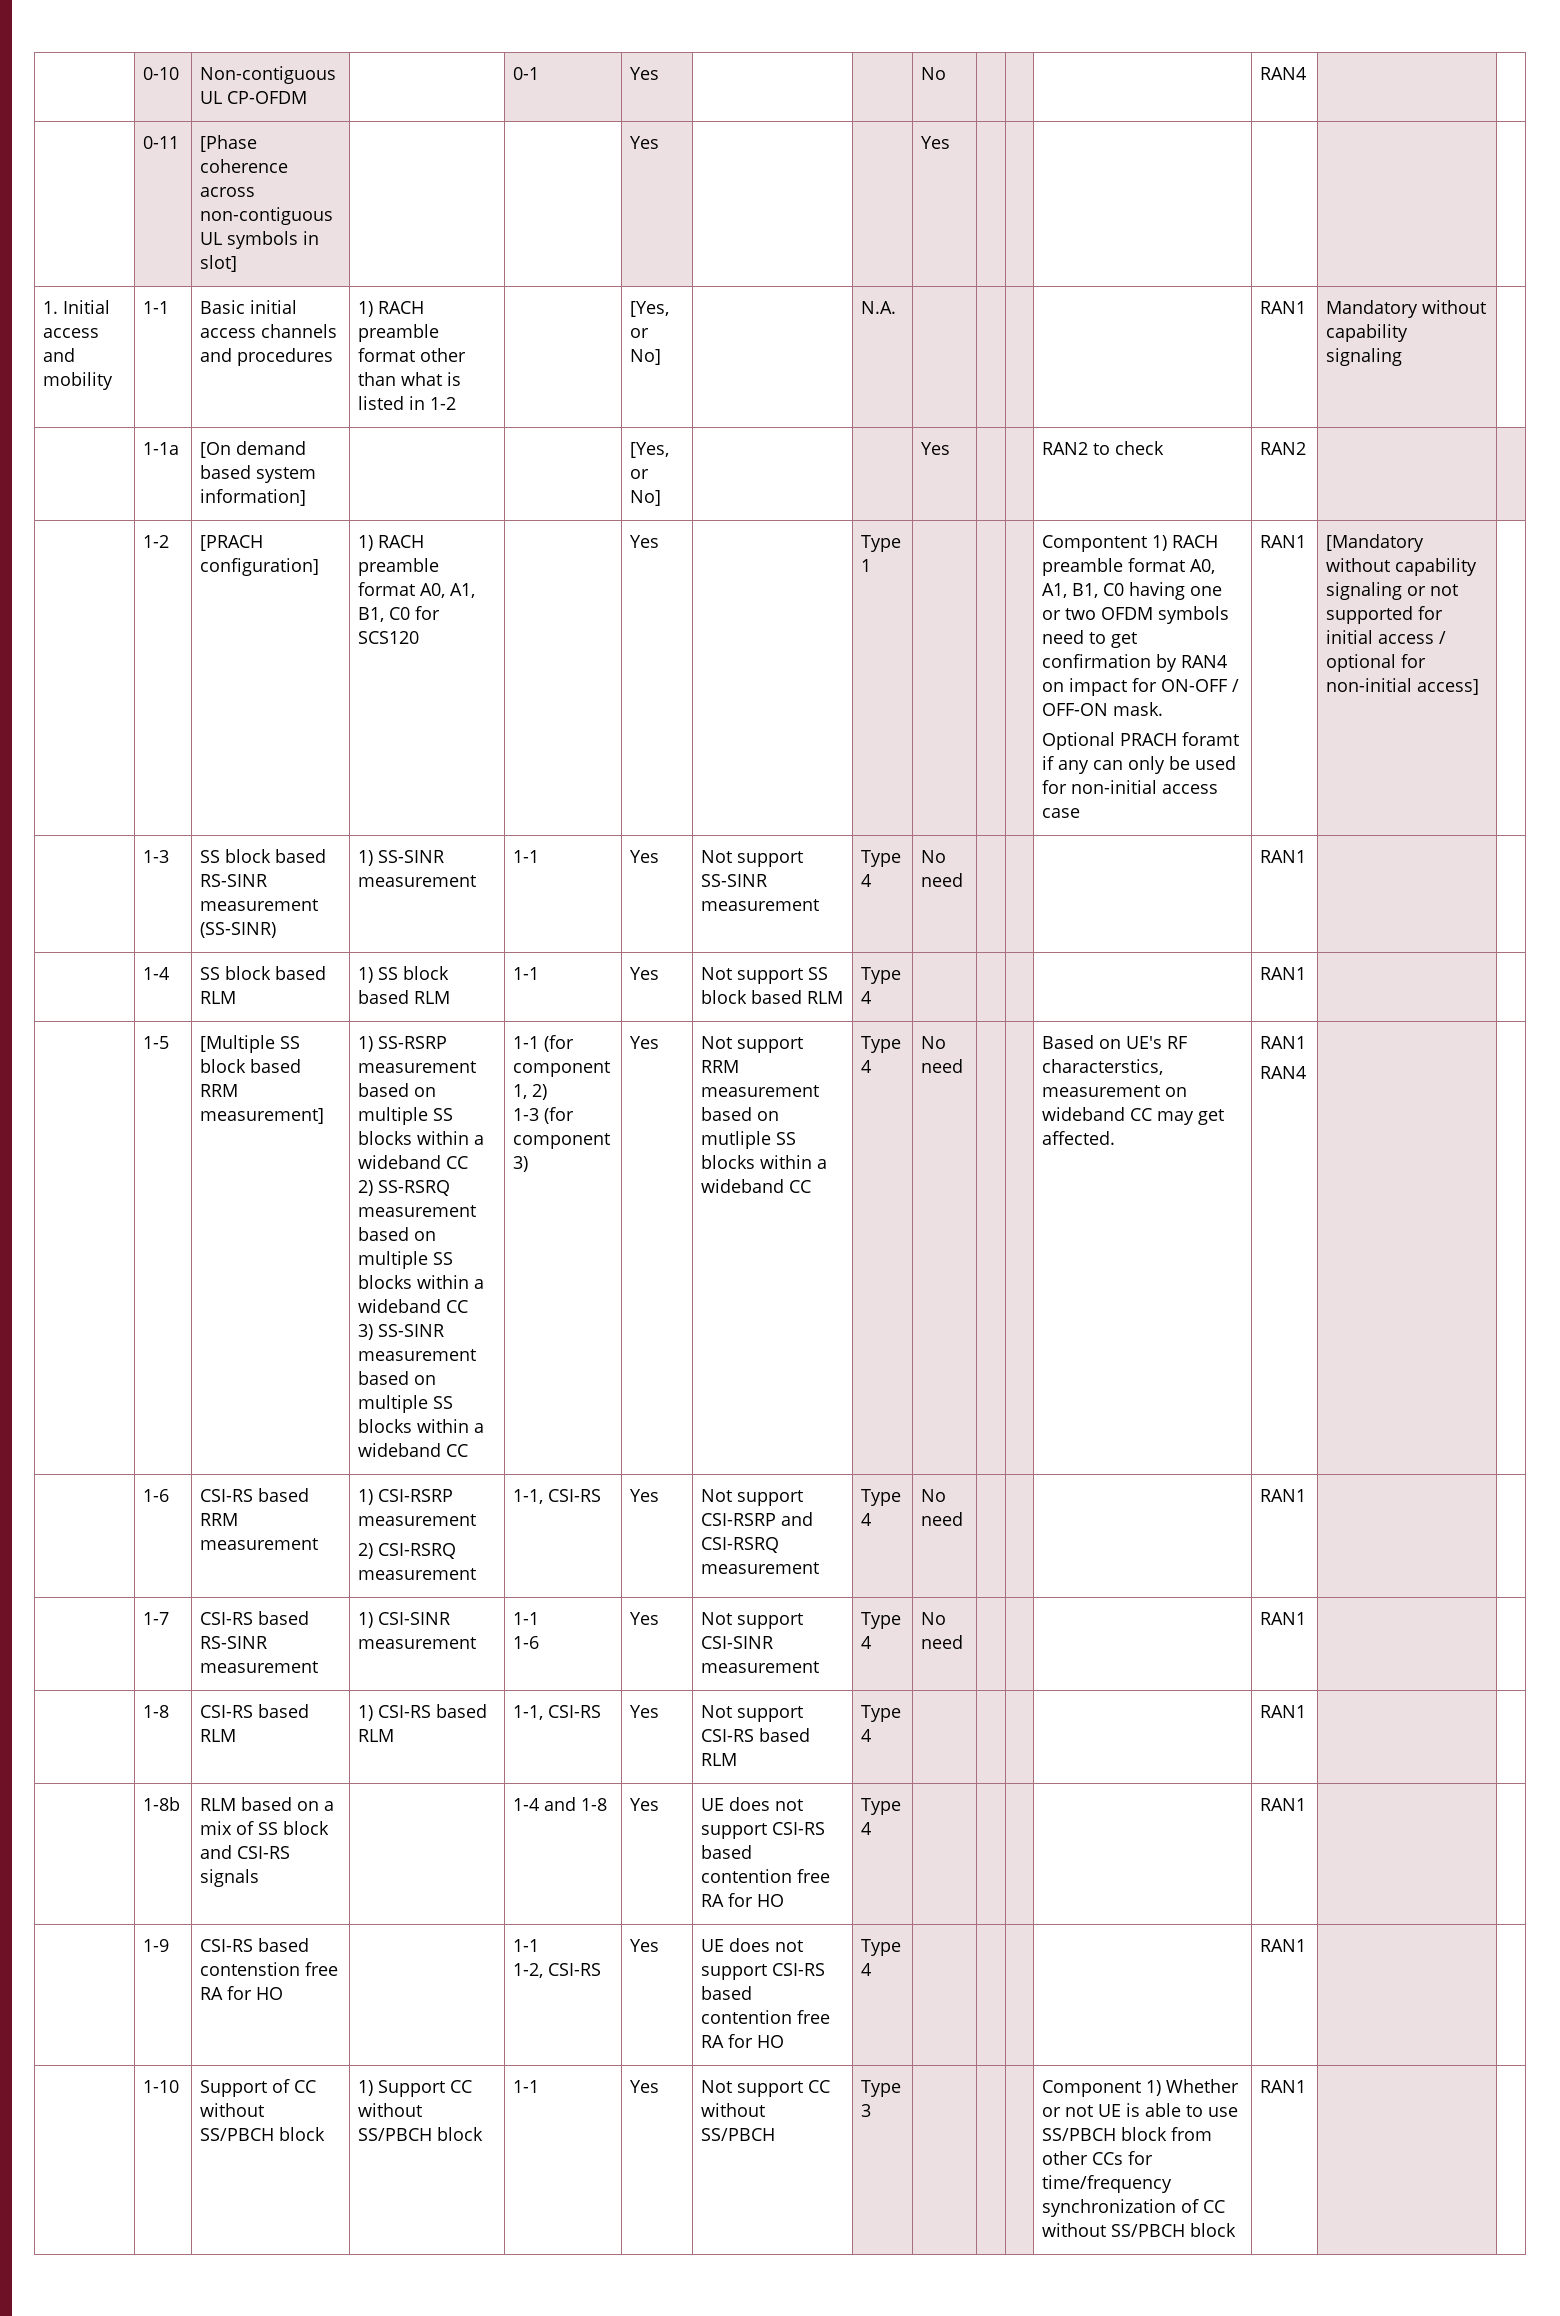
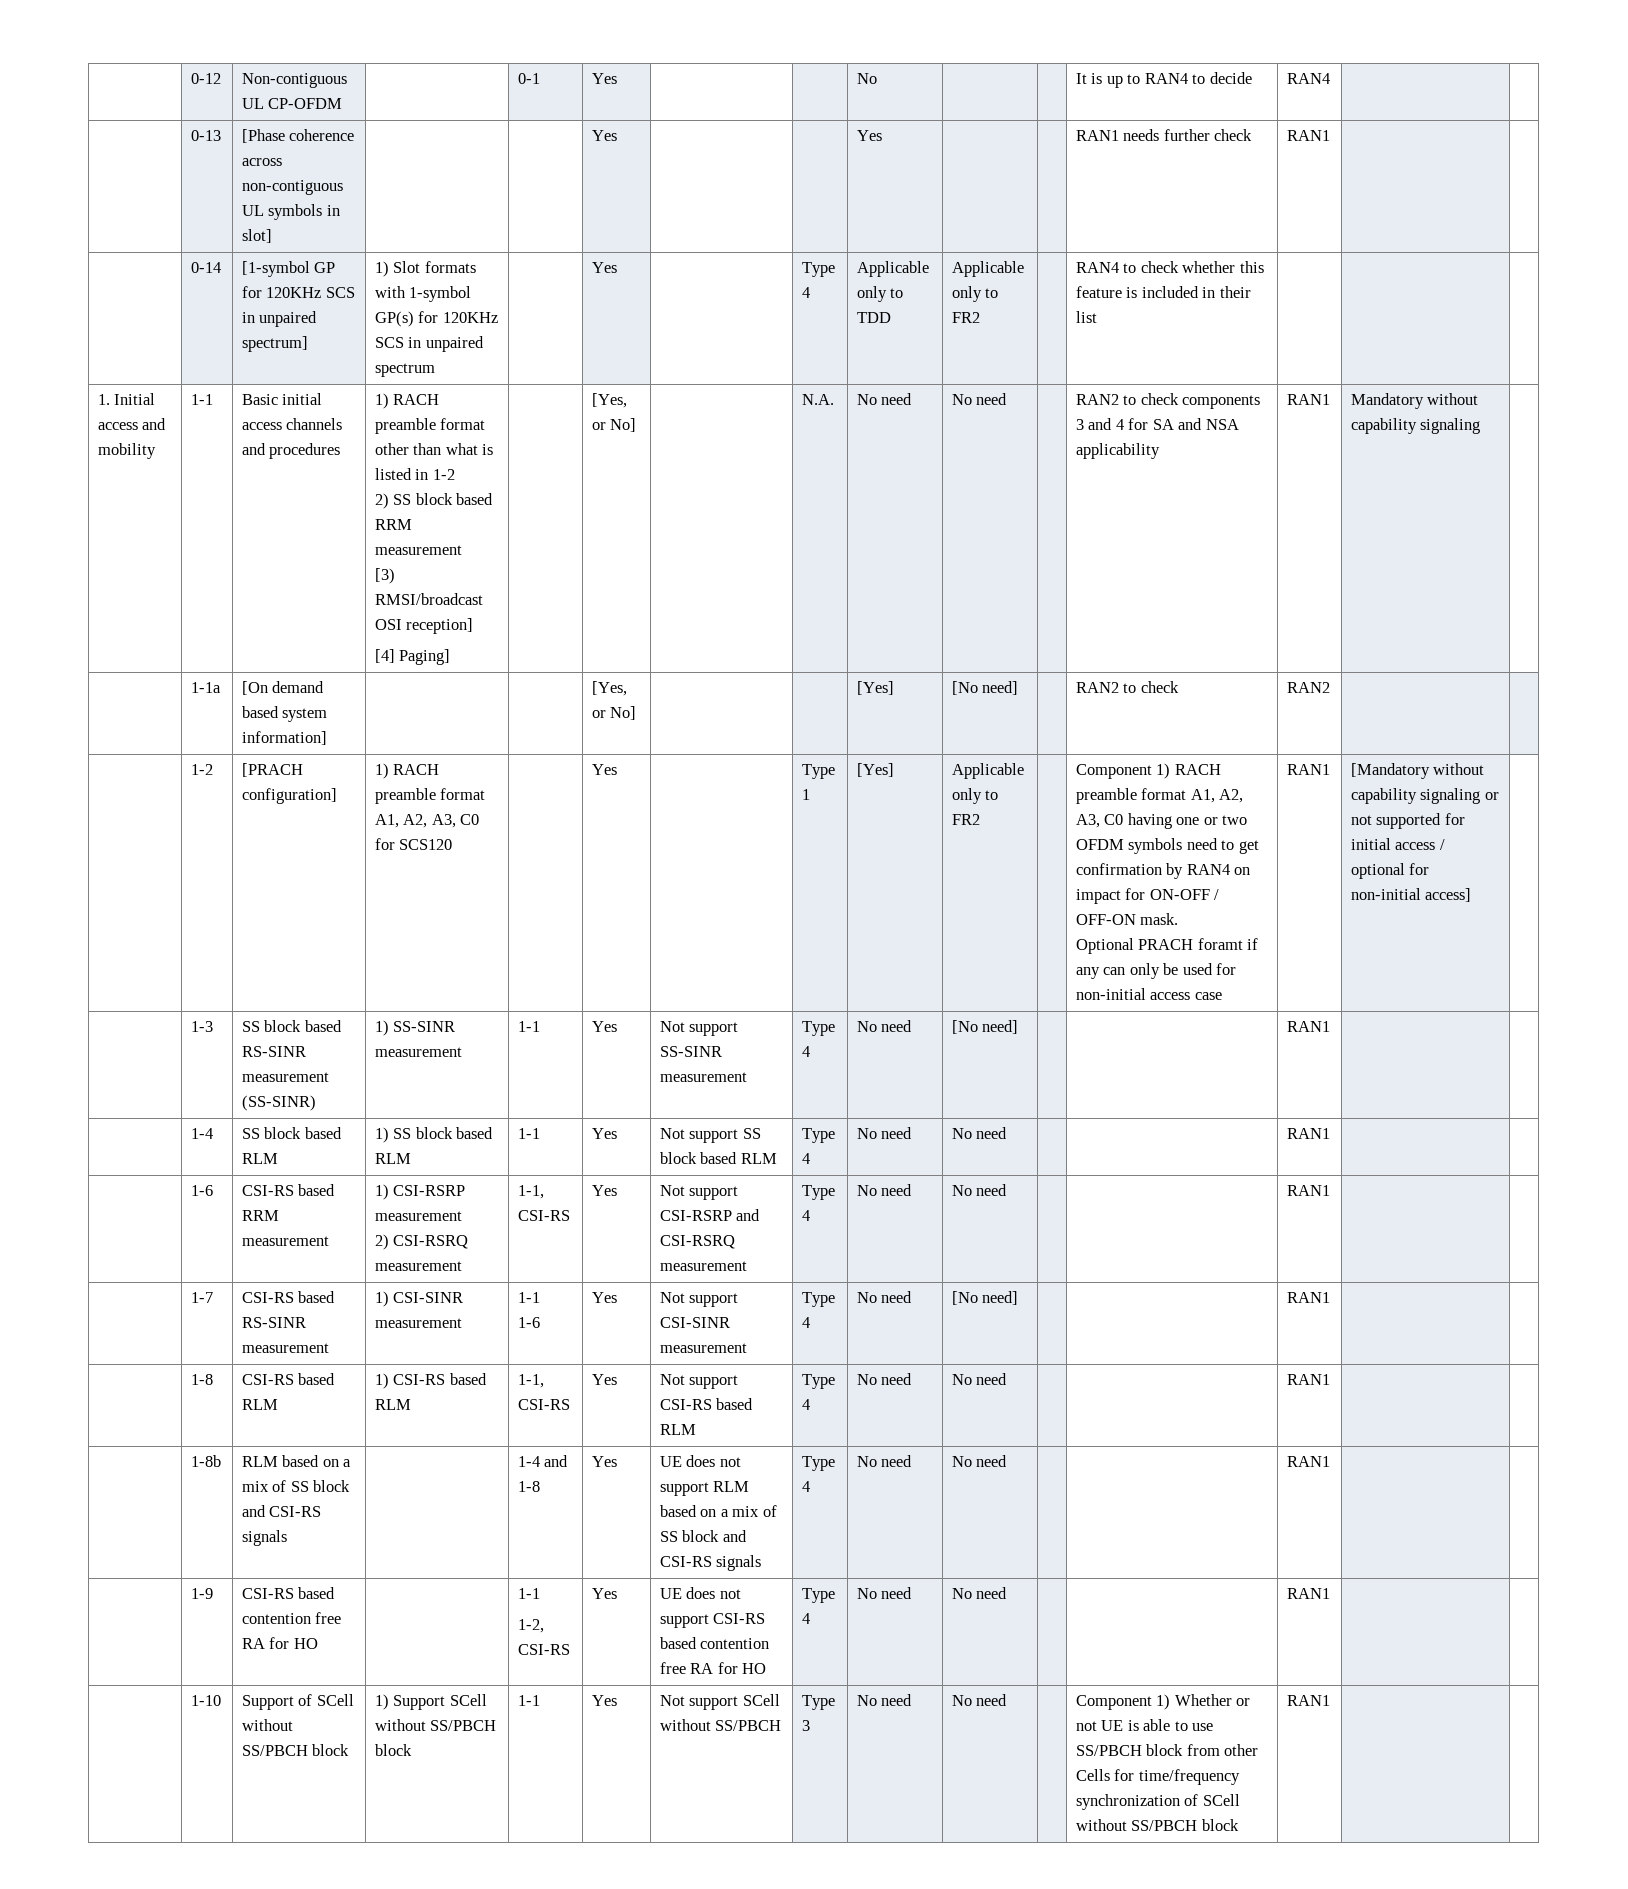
- | 0-10 | Non-contiguous UL CP-OFDM | | 0-1 | Yes | | | No | | | | RAN4 | |
- | 0-11 | [Phase coherence across non-contiguous UL symbols in slot] | | | Yes | | | Yes | | | | | |
+ | 0-12 | Non-contiguous UL CP-OFDM | | 0-1 | Yes | | | No | | | It is up to RAN4 to decide | RAN4 | |
+ | 0-13 | [Phase coherence across non-contiguous UL symbols in slot] | | | Yes | | | Yes | | | RAN1 needs further check | RAN1 | |
+ | 0-14 | [1-symbol GP for 120KHz SCS in unpaired spectrum] | 1) Slot formats with 1-symbol GP(s) for 120KHz SCS in unpaired spectrum | | Yes | | Type 4 | Applicable only to TDD | Applicable only to FR2 | | RAN4 to check whether this feature is included in their list
- [Yes, or No] | | N.A.
+ 2) SS block based RRM measurement
+ [3) RMSI/broadcast OSI reception]
+ [4] Paging] | | [Yes, or No] | | N.A. | No need | No need | | RAN2 to check components 3 and 4 for SA and NSA applicability
- | 1-1a | [On demand based system information] | | | [Yes, or No] | | | Yes | | | RAN2 to check | RAN2 | |
+ | 1-1a | [On demand based system information] | | | [Yes, or No] | | | [Yes] | [No need] | | RAN2 to check | RAN2 | |
- 1) RACH preamble format A0, A1, B1, C0 for SCS120
+ 1) RACH preamble format A1, A2, A3, C0 for SCS120
- Compontent 1) RACH preamble format A0, A1, B1, C0 having one or two OFDM symbols need to get confirmation by RAN4 on impact for ON-OFF / OFF-ON mask.
+ [Yes] | Applicable only to FR2 | | Component 1) RACH preamble format A1, A2, A3, C0 having one or two OFDM symbols need to get confirmation by RAN4 on impact for ON-OFF / OFF-ON mask.
- | 1-3 | SS block based RS-SINR measurement (SS-SINR) | 1) SS-SINR measurement | 1-1 | Yes | Not support SS-SINR measurement | Type 4 | No need | | | | RAN1 | |
+ | 1-3 | SS block based RS-SINR measurement (SS-SINR) | 1) SS-SINR measurement | 1-1 | Yes | Not support SS-SINR measurement | Type 4 | No need | [No need] | | | RAN1 | |
- | 1-4 | SS block based RLM | 1) SS block based RLM | 1-1 | Yes | Not support SS block based RLM | Type 4 | | | | | RAN1 | |
- | 1-5 | [Multiple SS block based RRM measurement] | 1) SS-RSRP measurement based on multiple SS blocks within a wideband CC
- 2) SS-RSRQ measurement based on multiple SS blocks within a wideband CC
- 3) SS-SINR measurement based on multiple SS blocks within a wideband CC | 1-1 (for component 1, 2)
- 1-3 (for component 3) | Yes | Not support RRM measurement based on mutliple SS blocks within a wideband CC | Type 4 | No need | | | Based on UE's RF characterstics, measurement on wideband CC may get affected. | RAN1
- RAN4
+ | 1-4 | SS block based RLM | 1) SS block based RLM | 1-1 | Yes | Not support SS block based RLM | Type 4 | No need | No need | | | RAN1 | |
  | 1-6 | CSI-RS based RRM measurement | 1) CSI-RSRP measurement
- 2) CSI-RSRQ measurement | 1-1, CSI-RS | Yes | Not support CSI-RSRP and CSI-RSRQ measurement | Type 4 | No need | | | | RAN1 | |
+ 2) CSI-RSRQ measurement | 1-1, CSI-RS | Yes | Not support CSI-RSRP and CSI-RSRQ measurement | Type 4 | No need | No need | | | RAN1 | |
  | 1-7 | CSI-RS based RS-SINR measurement | 1) CSI-SINR measurement | 1-1
- 1-6 | Yes | Not support CSI-SINR measurement | Type 4 | No need | | | | RAN1 | |
+ 1-6 | Yes | Not support CSI-SINR measurement | Type 4 | No need | [No need] | | | RAN1 | |
- | 1-8 | CSI-RS based RLM | 1) CSI-RS based RLM | 1-1, CSI-RS | Yes | Not support CSI-RS based RLM | Type 4 | | | | | RAN1 | |
+ | 1-8 | CSI-RS based RLM | 1) CSI-RS based RLM | 1-1, CSI-RS | Yes | Not support CSI-RS based RLM | Type 4 | No need | No need | | | RAN1 | |
- | 1-8b | RLM based on a mix of SS block and CSI-RS signals | | 1-4 and 1-8 | Yes | UE does not support CSI-RS based contention free RA for HO | Type 4 | | | | | RAN1 | |
+ | 1-8b | RLM based on a mix of SS block and CSI-RS signals | | 1-4 and 1-8 | Yes | UE does not support RLM based on a mix of SS block and CSI-RS signals | Type 4 | No need | No need | | | RAN1 | |
- | 1-9 | CSI-RS based contenstion free RA for HO | | 1-1
- 1-2, CSI-RS | Yes | UE does not support CSI-RS based contention free RA for HO | Type 4 | | | | | RAN1 | |
+ | 1-9 | CSI-RS based contention free RA for HO | | 1-1
+ 1-2, CSI-RS | Yes | UE does not support CSI-RS based contention free RA for HO | Type 4 | No need | No need | | | RAN1 | |
- Support of CC without SS/PBCH block
+ Support of SCell without SS/PBCH block
- 1) Support CC without SS/PBCH block
+ 1) Support SCell without SS/PBCH block
- Not support CC without SS/PBCH
+ Not support SCell without SS/PBCH
- Type 3
+ Type 3 | No need | No need
- Component 1) Whether or not UE is able to use SS/PBCH block from other CCs for time/frequency synchronization of CC without SS/PBCH block
+ Component 1) Whether or not UE is able to use SS/PBCH block from other Cells for time/frequency synchronization of SCell without SS/PBCH block

